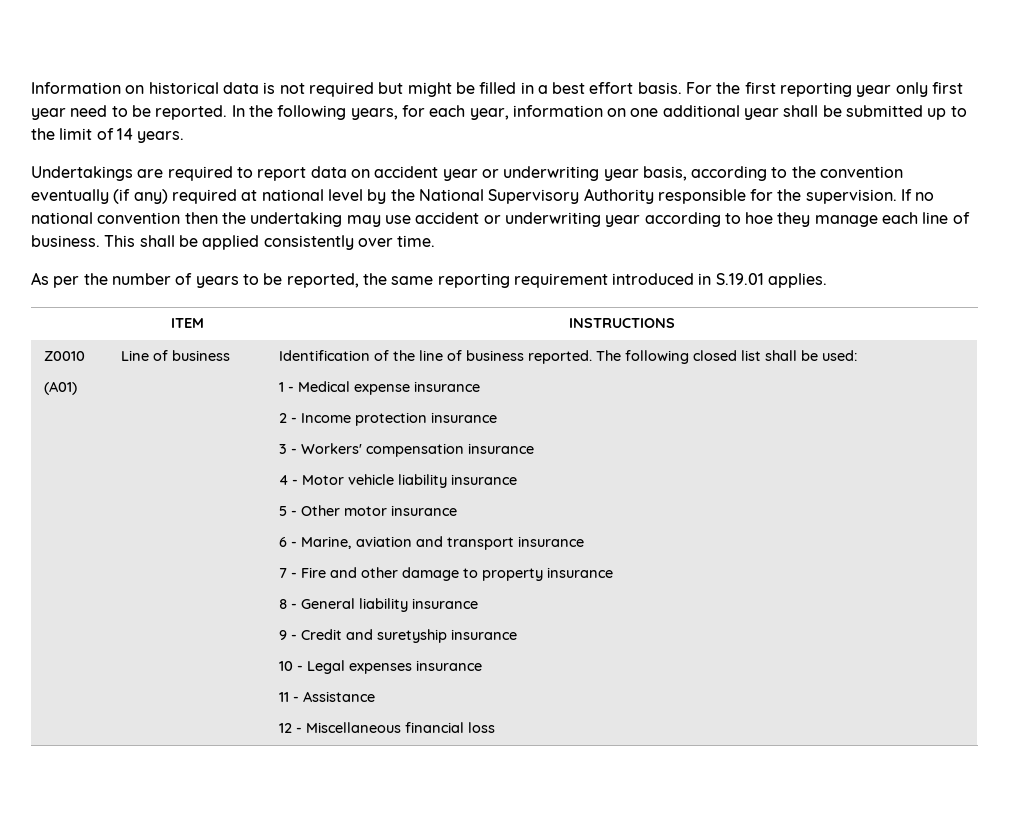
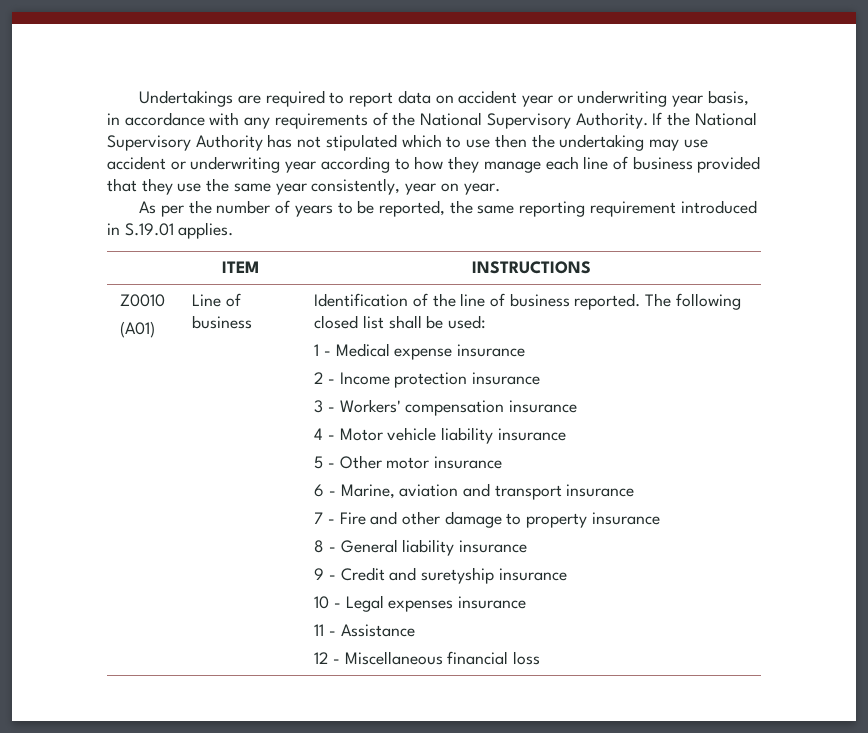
- Information on historical data is not required but might be filled in a best effort basis. For the first reporting year only first year need to be reported. In the following years, for each year, information on one additional year shall be submitted up to the limit of 14 years.
- Undertakings are required to report data on accident year or underwriting year basis, according to the convention eventually (if any) required at national level by the National Supervisory Authority responsible for the supervision. If no national convention then the undertaking may use accident or underwriting year according to hoe they manage each line of business. This shall be applied consistently over time.
+ Undertakings are required to report data on accident year or underwriting year basis, in accordance with any requirements of the National Supervisory Authority. If the National Supervisory Authority has not stipulated which to use then the undertaking may use accident or underwriting year according to how they manage each line of business provided that they use the same year consistently, year on year.

